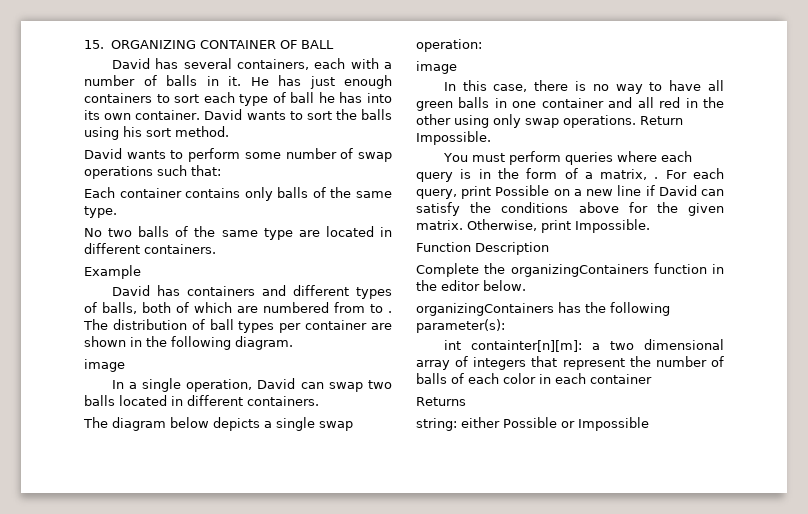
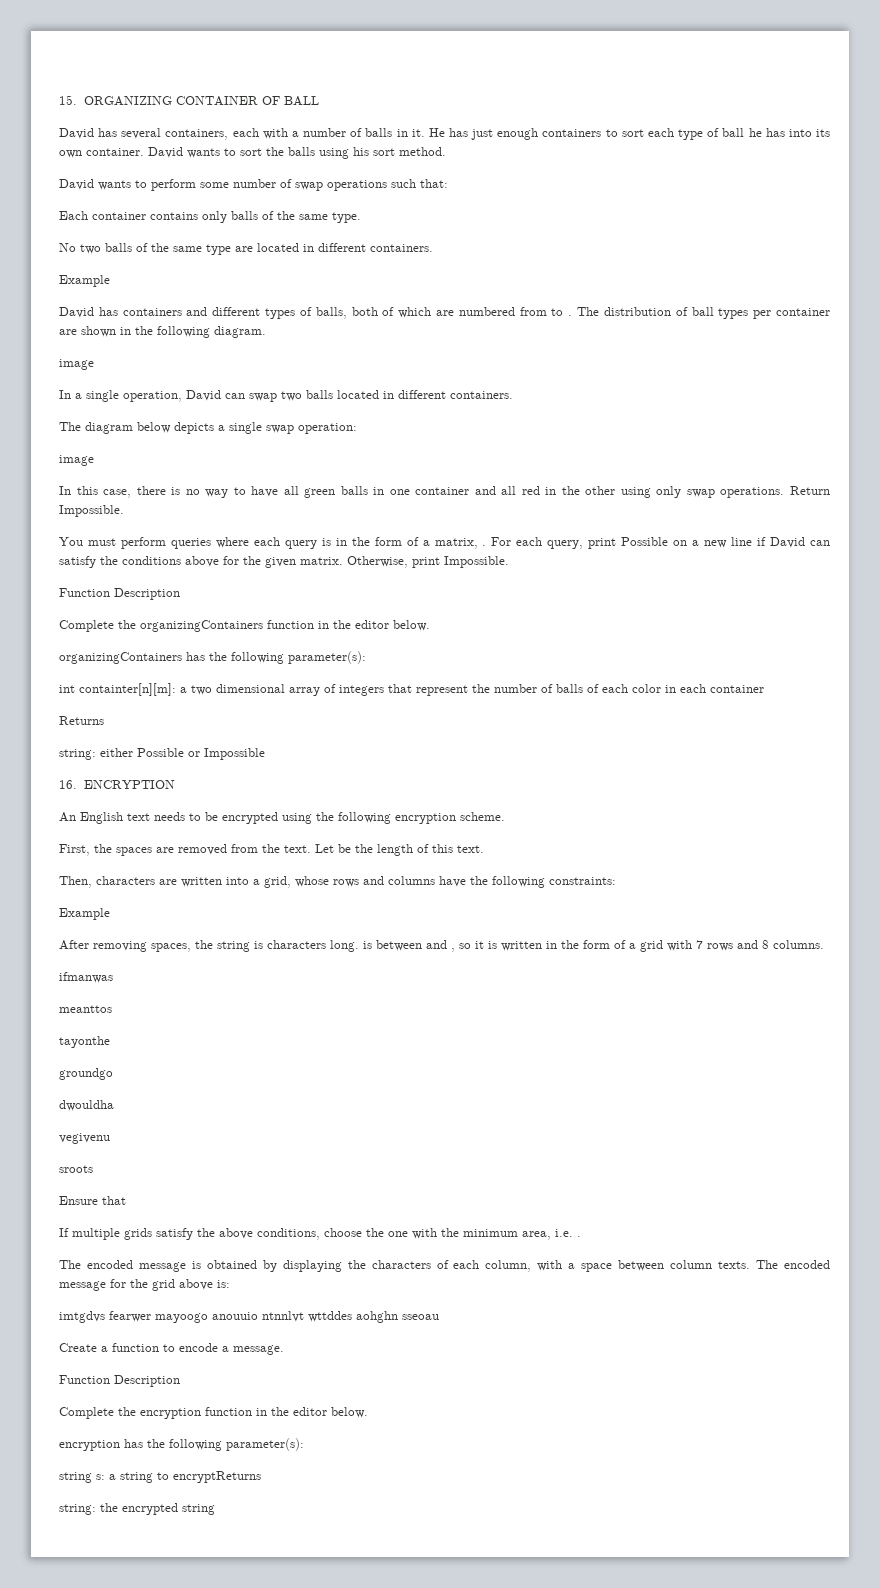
+ 16. ENCRYPTION
+ An English text needs to be encrypted using the following encryption scheme.
+ First, the spaces are removed from the text. Let be the length of this text.
+ Then, characters are written into a grid, whose rows and columns have the following constraints:
+ Example
+ After removing spaces, the string is characters long. is between and , so it is written in the form of a grid with 7 rows and 8 columns.
+ ifmanwas
+ meanttos
+ tayonthe
+ groundgo
+ dwouldha
+ vegivenu
+ sroots
+ Ensure that
+ If multiple grids satisfy the above conditions, choose the one with the minimum area, i.e. .
+ The encoded message is obtained by displaying the characters of each column, with a space between column texts. The encoded message for the grid above is:
+ imtgdvs fearwer mayoogo anouuio ntnnlvt wttddes aohghn sseoau
+ Create a function to encode a message.
+ Function Description
+ Complete the encryption function in the editor below.
+ encryption has the following parameter(s):
+ string s: a string to encryptReturns
+ string: the encrypted string

